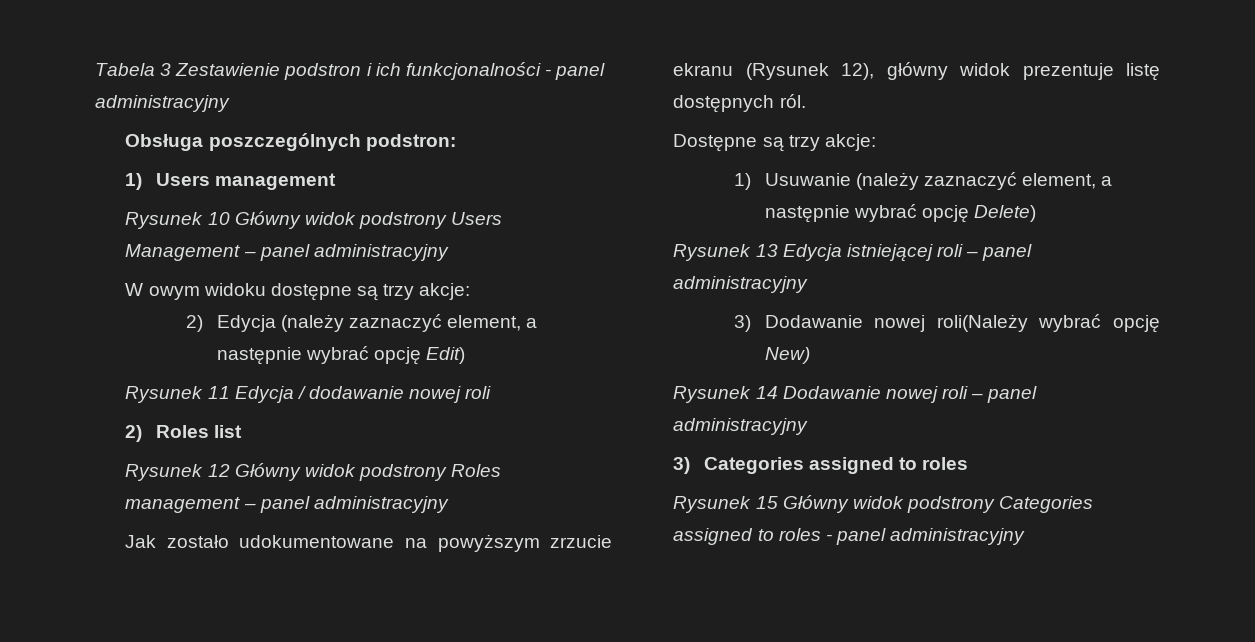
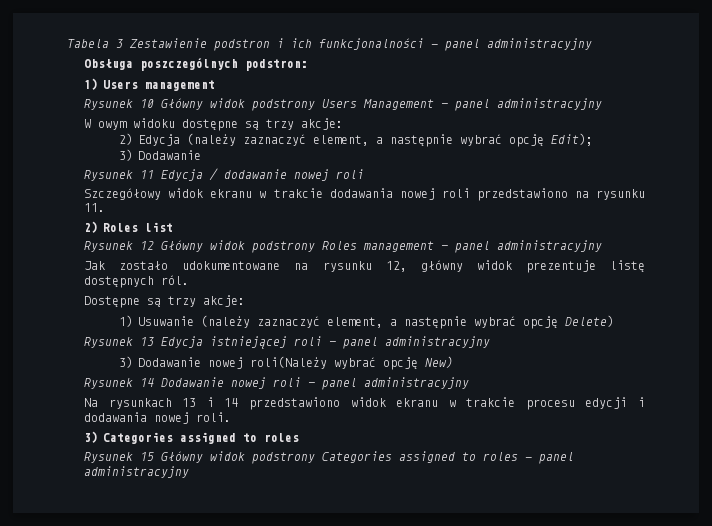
- 2) Edycja (należy zaznaczyć element, a następnie wybrać opcję Edit)
+ 2) Edycja (należy zaznaczyć element, a następnie wybrać opcję Edit);
+ 3) Dodawanie
+ Szczegółowy widok ekranu w trakcie dodawania nowej roli przedstawiono na rysunku 11.
- Jak zostało udokumentowane na powyższym zrzucie ekranu (Rysunek 12), główny widok prezentuje listę dostępnych ról.
+ Jak zostało udokumentowane na rysunku 12, główny widok prezentuje listę dostępnych ról.
+ Na rysunkach 13 i 14 przedstawiono widok ekranu w trakcie procesu edycji i dodawania nowej roli.

